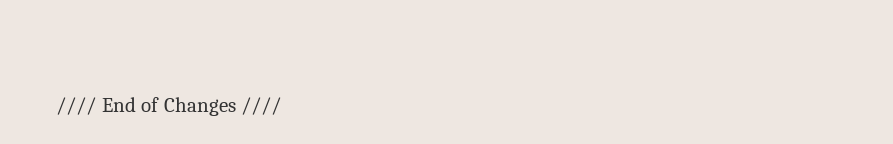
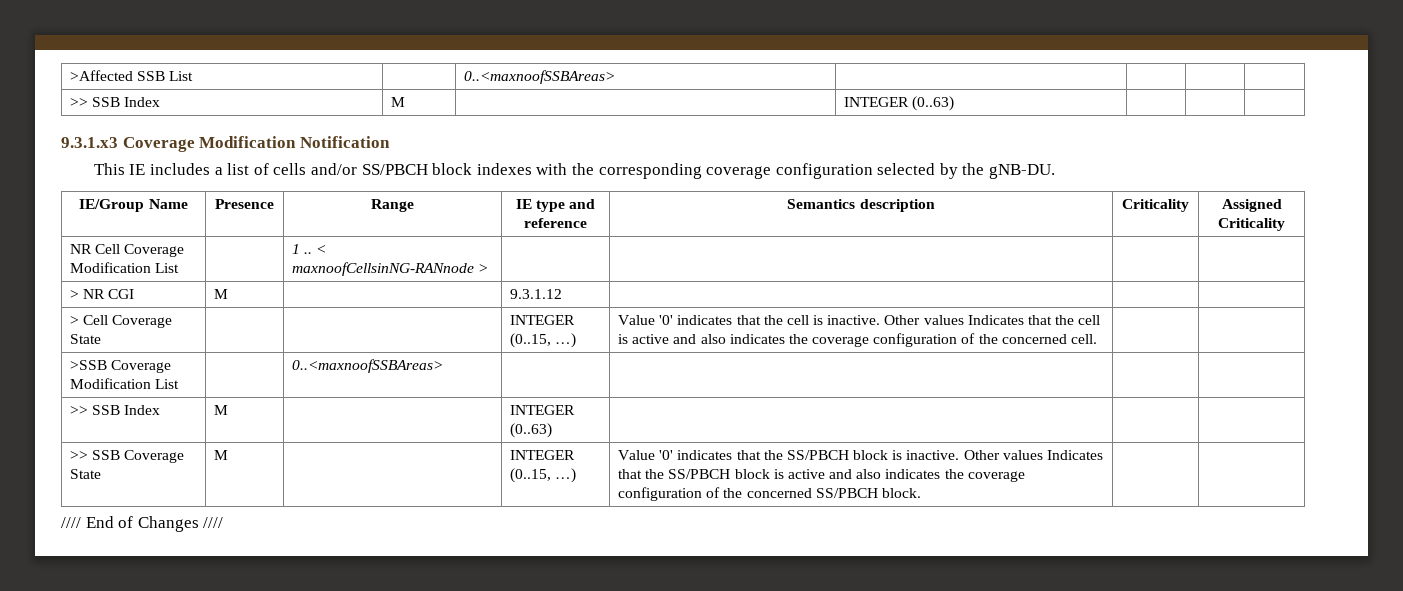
+ >Affected SSB List | | 0..<maxnoofSSBAreas> | | | |
+ >> SSB Index | M | | INTEGER (0..63) | | |
+ 9.3.1.x3 Coverage Modification Notification
+ This IE includes a list of cells and/or SS/PBCH block indexes with the corresponding coverage configuration selected by the gNB-DU.
+ IE/Group Name | Presence | Range | IE type and reference | Semantics description | Criticality | Assigned Criticality
+ NR Cell Coverage Modification List | | 1 .. < maxnoofCellsinNG-RANnode > | | | |
+ > NR CGI | M | | 9.3.1.12 | | |
+ > Cell Coverage State | | | INTEGER (0..15, …) | Value '0' indicates that the cell is inactive. Other values Indicates that the cell is active and also indicates the coverage configuration of the concerned cell. | |
+ >SSB Coverage Modification List | | 0..<maxnoofSSBAreas> | | | |
+ >> SSB Index | M | | INTEGER (0..63) | | |
+ >> SSB Coverage State | M | | INTEGER (0..15, …) | Value '0' indicates that the SS/PBCH block is inactive. Other values Indicates that the SS/PBCH block is active and also indicates the coverage configuration of the concerned SS/PBCH block. | |

